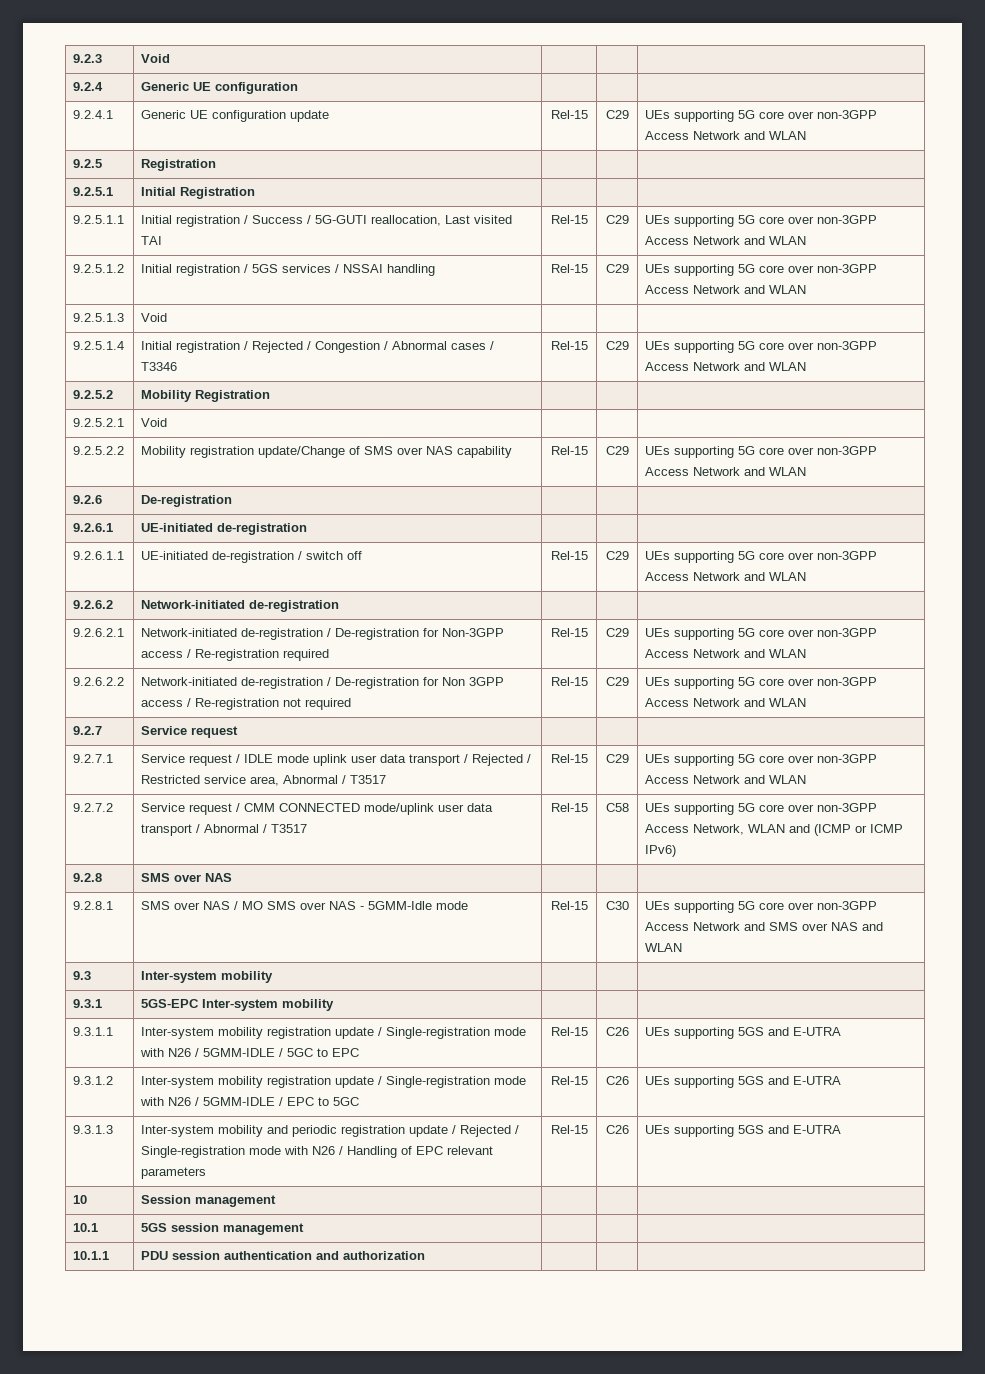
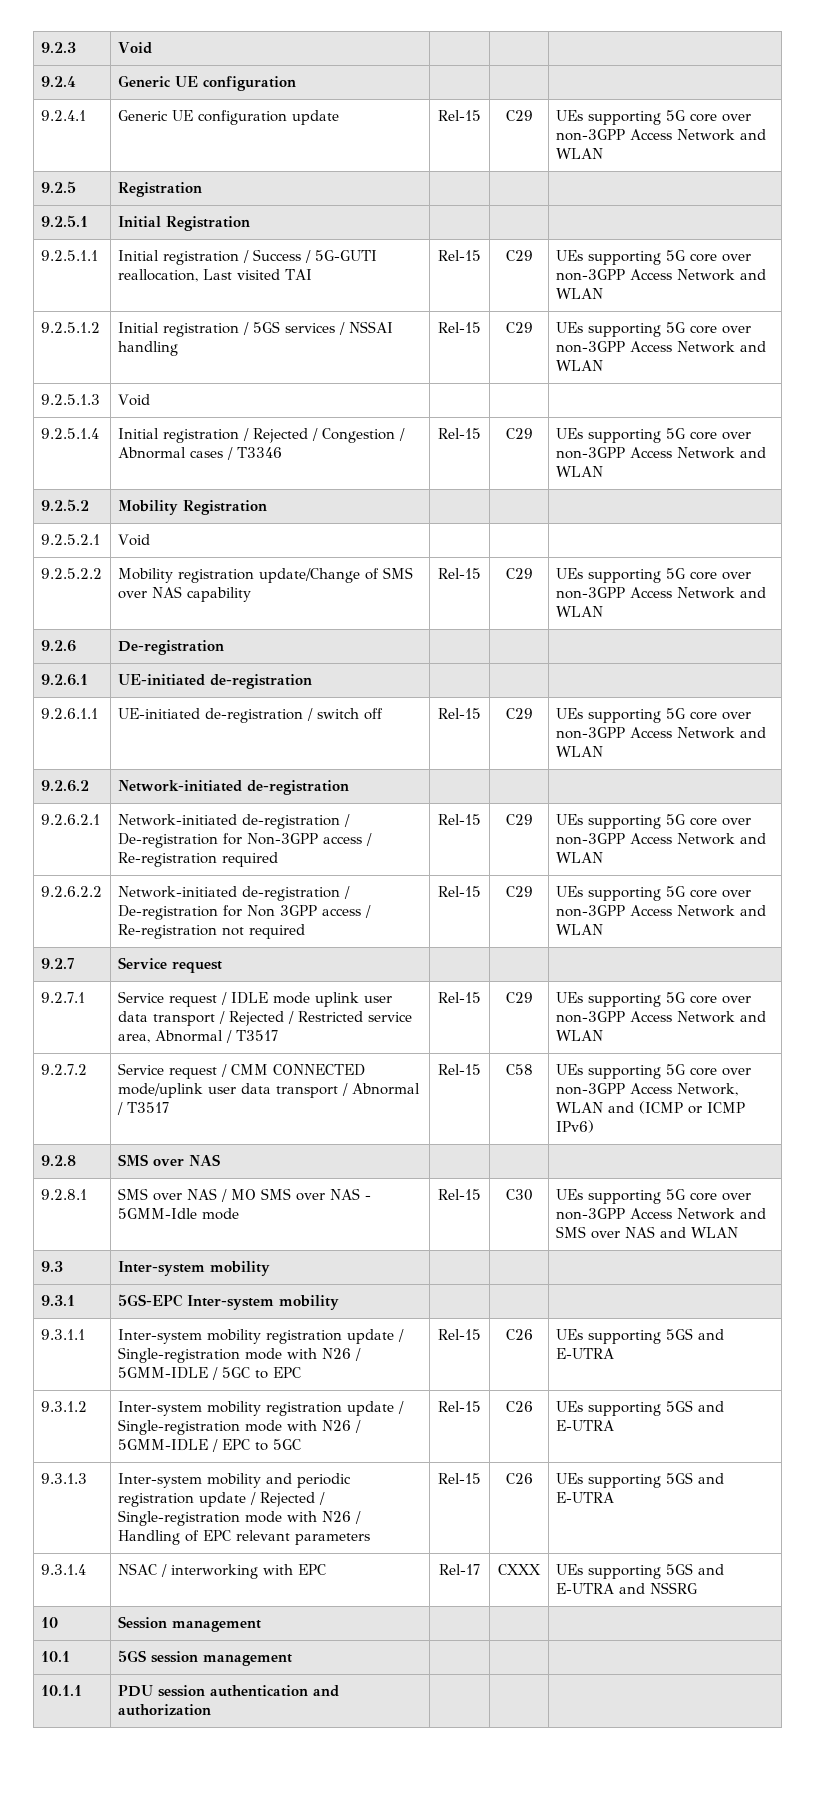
+ 9.3.1.4 | NSAC / interworking with EPC | Rel-17 | CXXX | UEs supporting 5GS and E-UTRA and NSSRG

